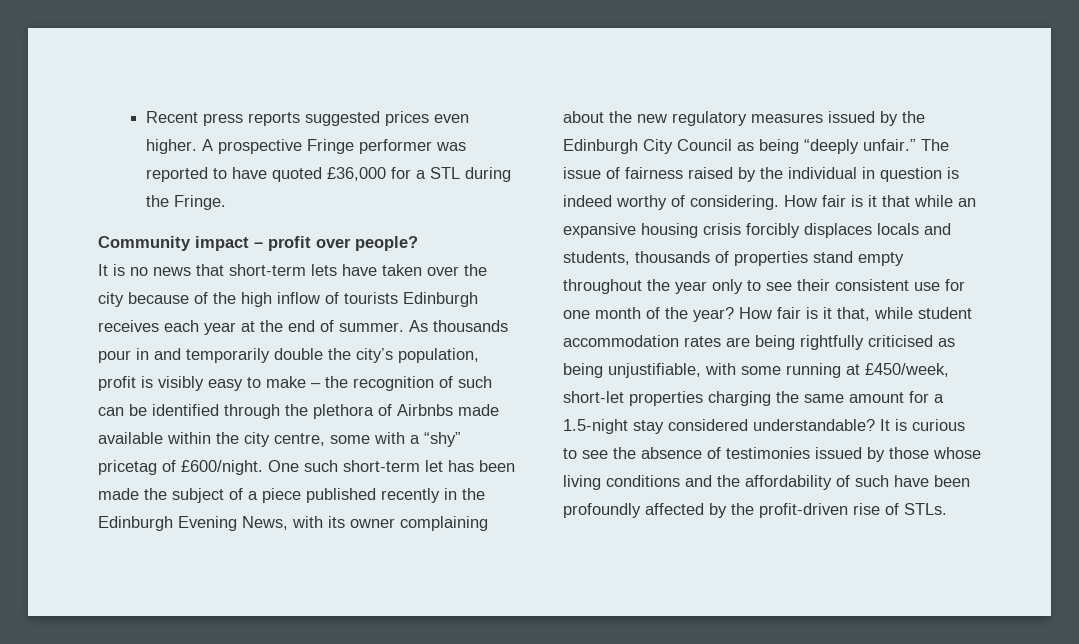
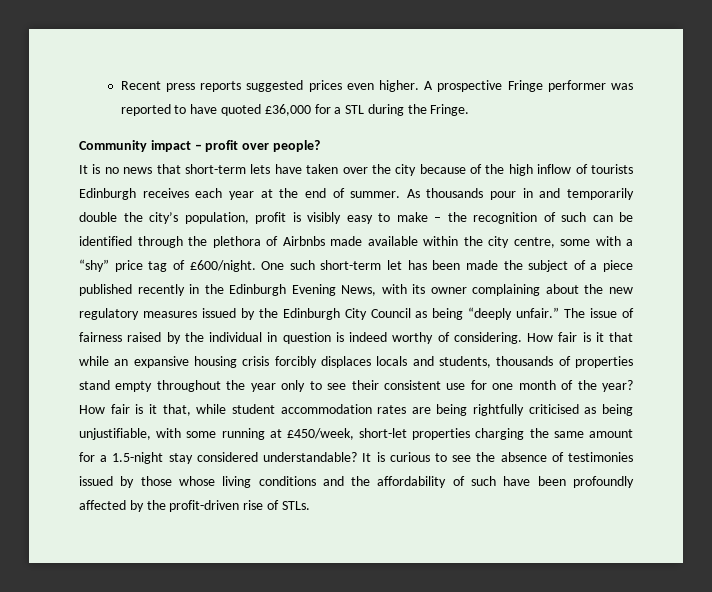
- As thousands pour in and temporarily double the city’s population, profit is visibly easy to make – the recognition of such can be identified through the plethora of Airbnbs made available within the city centre, some with a “shy” pricetag of £600/night.
+ As thousands pour in and temporarily double the city’s population, profit is visibly easy to make – the recognition of such can be identified through the plethora of Airbnbs made available within the city centre, some with a “shy” price tag of £600/night.

